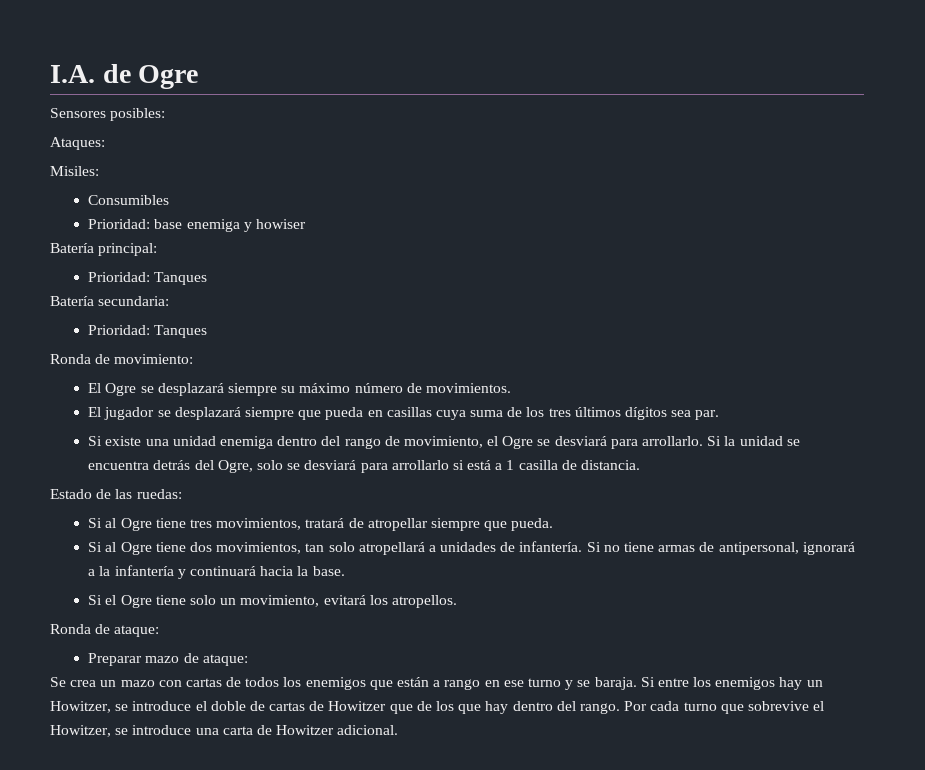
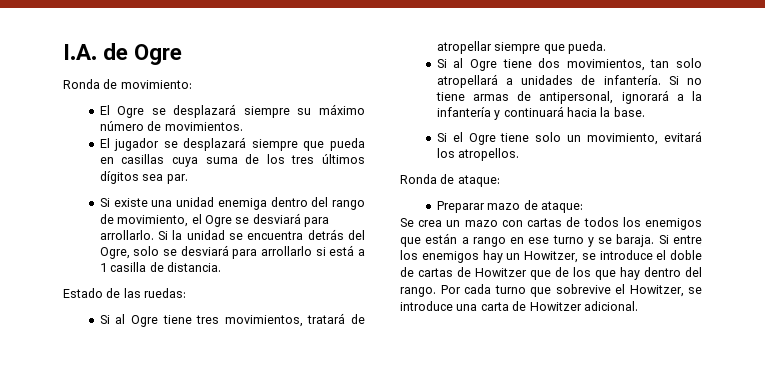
- Sensores posibles:
- Ataques:
- Misiles:
- Consumibles
- Prioridad: base enemiga y howiser
- Batería principal:
- Prioridad: Tanques
- Batería secundaria:
- Prioridad: Tanques

